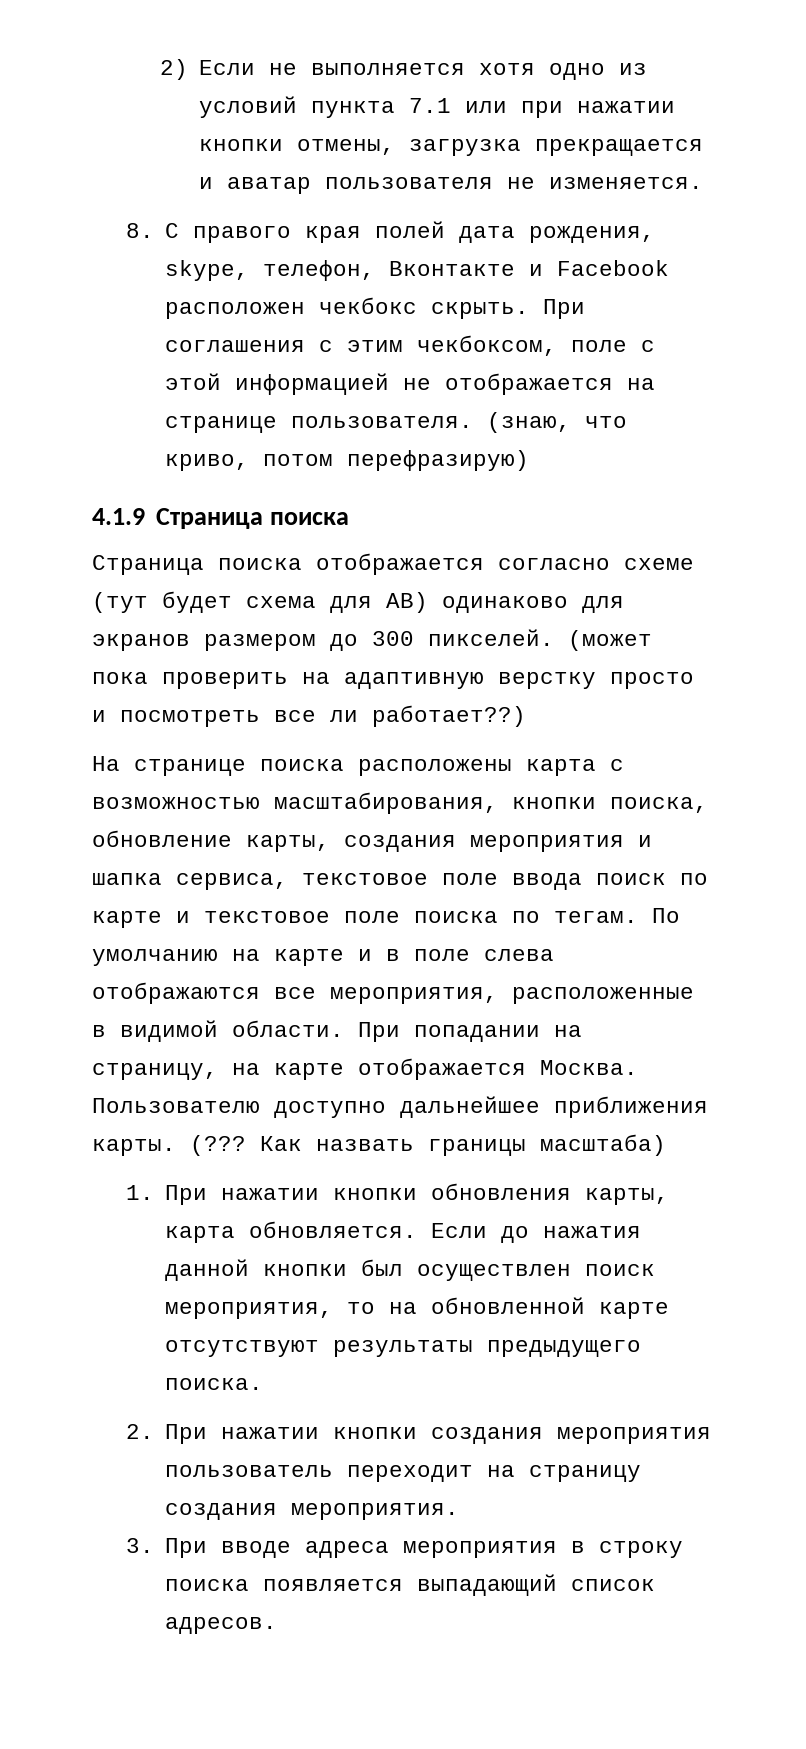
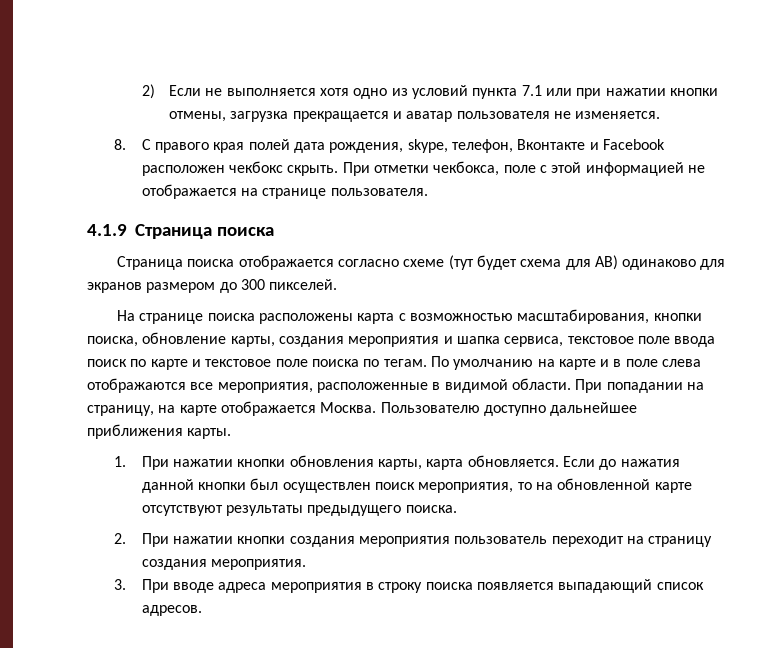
- При соглашения с этим чекбоксом, поле с этой информацией не отображается на странице пользователя. (знаю, что криво, потом перефразирую)
+ При отметки чекбокса, поле с этой информацией не отображается на странице пользователя.
- (может пока проверить на адаптивную верстку просто и посмотреть все ли работает??)
- (??? Как назвать границы масштаба)

